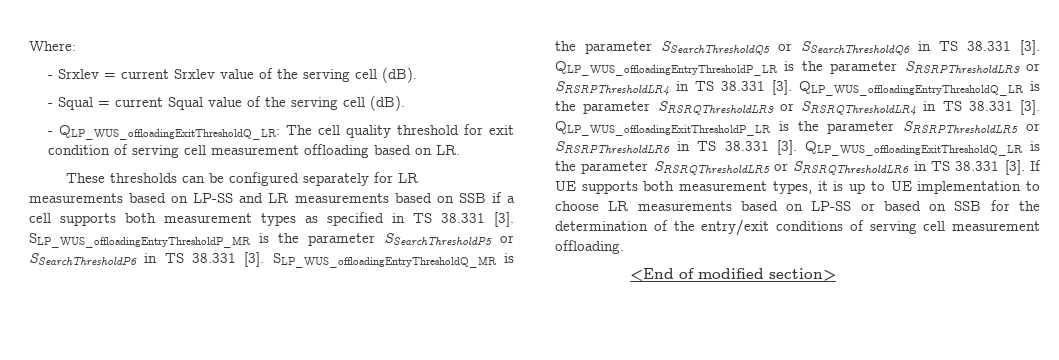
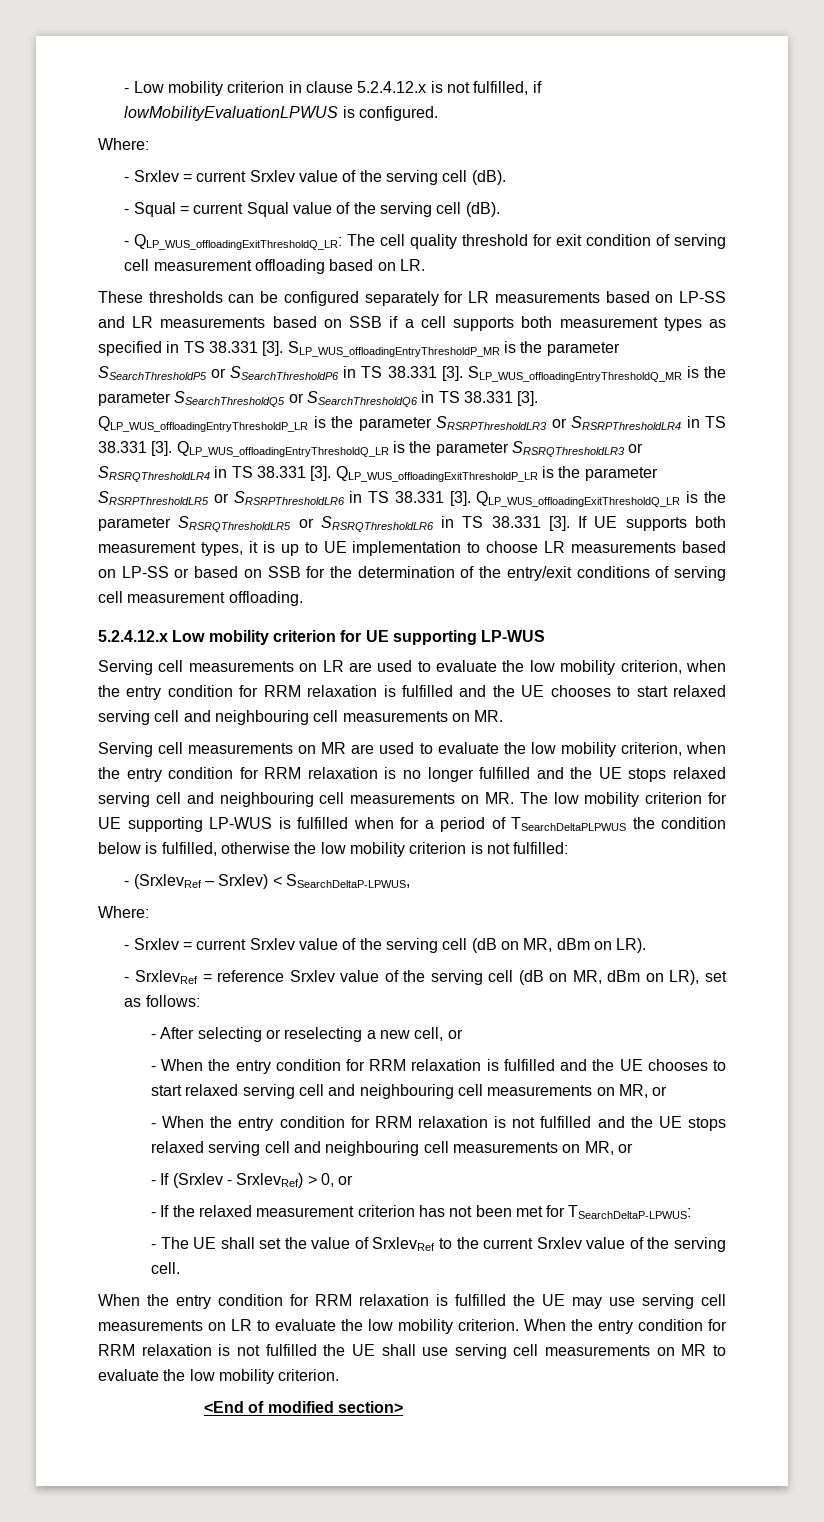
+ - Low mobility criterion in clause 5.2.4.12.x is not fulfilled, if lowMobilityEvaluationLPWUS is configured.
+ 5.2.4.12.x Low mobility criterion for UE supporting LP-WUS
+ Serving cell measurements on LR are used to evaluate the low mobility criterion, when the entry condition for RRM relaxation is fulfilled and the UE chooses to start relaxed serving cell and neighbouring cell measurements on MR.
+ Serving cell measurements on MR are used to evaluate the low mobility criterion, when the entry condition for RRM relaxation is no longer fulfilled and the UE stops relaxed serving cell and neighbouring cell measurements on MR. The low mobility criterion for UE supporting LP-WUS is fulfilled when for a period of TSearchDeltaPLPWUS the condition below is fulfilled, otherwise the low mobility criterion is not fulfilled:
+ - (SrxlevRef – Srxlev) < SSearchDeltaP-LPWUS,
+ Where:
+ - Srxlev = current Srxlev value of the serving cell (dB on MR, dBm on LR).
+ - SrxlevRef = reference Srxlev value of the serving cell (dB on MR, dBm on LR), set as follows:
+ - After selecting or reselecting a new cell, or
+ - When the entry condition for RRM relaxation is fulfilled and the UE chooses to start relaxed serving cell and neighbouring cell measurements on MR, or
+ - When the entry condition for RRM relaxation is not fulfilled and the UE stops relaxed serving cell and neighbouring cell measurements on MR, or
+ - If (Srxlev - SrxlevRef) > 0, or
+ - If the relaxed measurement criterion has not been met for TSearchDeltaP-LPWUS:
+ - The UE shall set the value of SrxlevRef to the current Srxlev value of the serving cell.
+ When the entry condition for RRM relaxation is fulfilled the UE may use serving cell measurements on LR to evaluate the low mobility criterion. When the entry condition for RRM relaxation is not fulfilled the UE shall use serving cell measurements on MR to evaluate the low mobility criterion.

